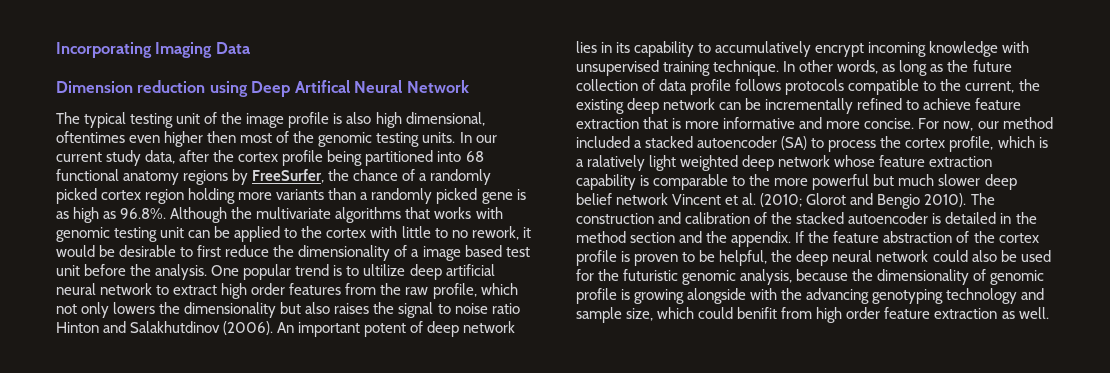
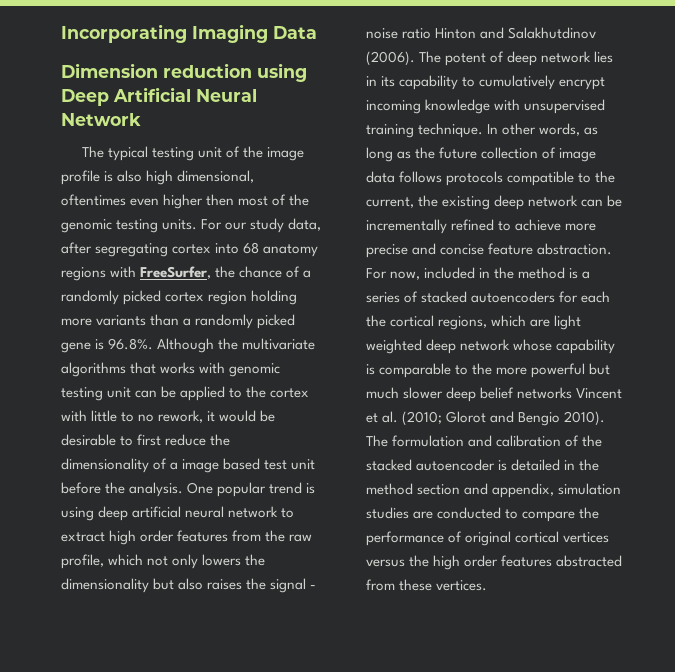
- Dimension reduction using Deep Artifical Neural Network
+ Dimension reduction using Deep Artificial Neural Network
- In our current study data, after the cortex profile being partitioned into 68 functional anatomy regions by FreeSurfer, the chance of a randomly picked cortex region holding more variants than a randomly picked gene is as high as 96.8%. Although the multivariate algorithms that works with genomic testing unit can be applied to the cortex with little to no rework, it would be desirable to first reduce the dimensionality of a image based test unit before the analysis.
+ For our study data, after segregating cortex into 68 anatomy regions with FreeSurfer, the chance of a randomly picked cortex region holding more variants than a randomly picked gene is 96.8%. Although the multivariate algorithms that works with genomic testing unit can be applied to the cortex with little to no rework, it would be desirable to first reduce the dimensionality of a image based test unit before the analysis.
- One popular trend is to ultilize deep artificial neural network to extract high order features from the raw profile, which not only lowers the dimensionality but also raises the signal to noise ratio Hinton and Salakhutdinov (2006).
+ One popular trend is using deep artificial neural network to extract high order features from the raw profile, which not only lowers the dimensionality but also raises the signal - noise ratio Hinton and Salakhutdinov (2006).
- An important potent of deep network lies in its capability to accumulatively encrypt incoming knowledge with unsupervised training technique.
+ The potent of deep network lies in its capability to cumulatively encrypt incoming knowledge with unsupervised training technique.
- In other words, as long as the future collection of data profile follows protocols compatible to the current, the existing deep network can be incrementally refined to achieve feature extraction that is more informative and more concise. For now, our method included a stacked autoencoder (SA) to process the cortex profile, which is a ralatively light weighted deep network whose feature extraction capability is comparable to the more powerful but much slower deep belief network Vincent et al. (2010; Glorot and Bengio 2010).
+ In other words, as long as the future collection of image data follows protocols compatible to the current, the existing deep network can be incrementally refined to achieve more precise and concise feature abstraction. For now, included in the method is a series of stacked autoencoders for each the cortical regions, which are light weighted deep network whose capability is comparable to the more powerful but much slower deep belief networks Vincent et al. (2010; Glorot and Bengio 2010).
- The construction and calibration of the stacked autoencoder is detailed in the method section and the appendix. If the feature abstraction of the cortex profile is proven to be helpful, the deep neural network could also be used for the futuristic genomic analysis, because the dimensionality of genomic profile is growing alongside with the advancing genotyping technology and sample size, which could benifit from high order feature extraction as well.
+ The formulation and calibration of the stacked autoencoder is detailed in the method section and appendix, simulation studies are conducted to compare the performance of original cortical vertices versus the high order features abstracted from these vertices.

